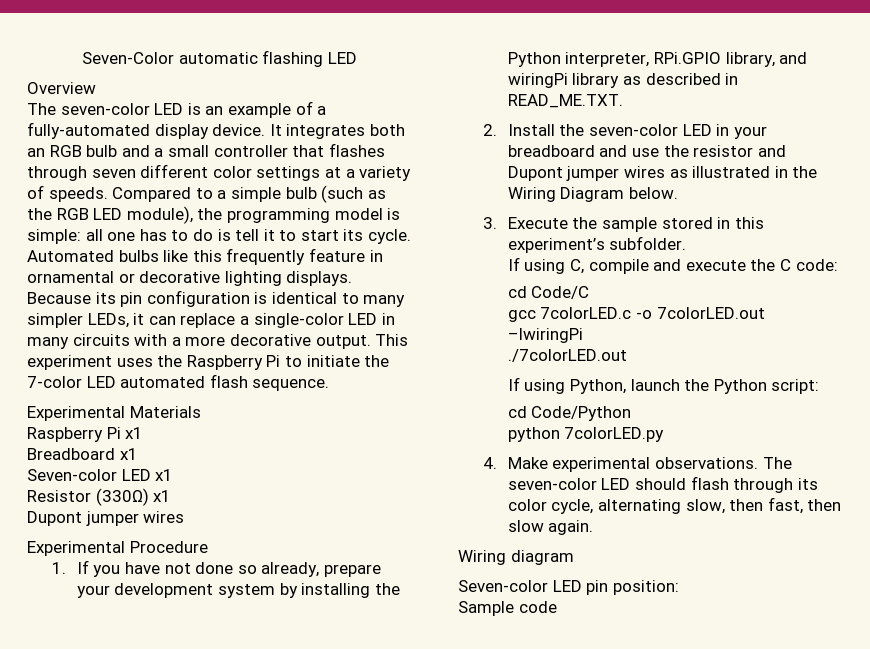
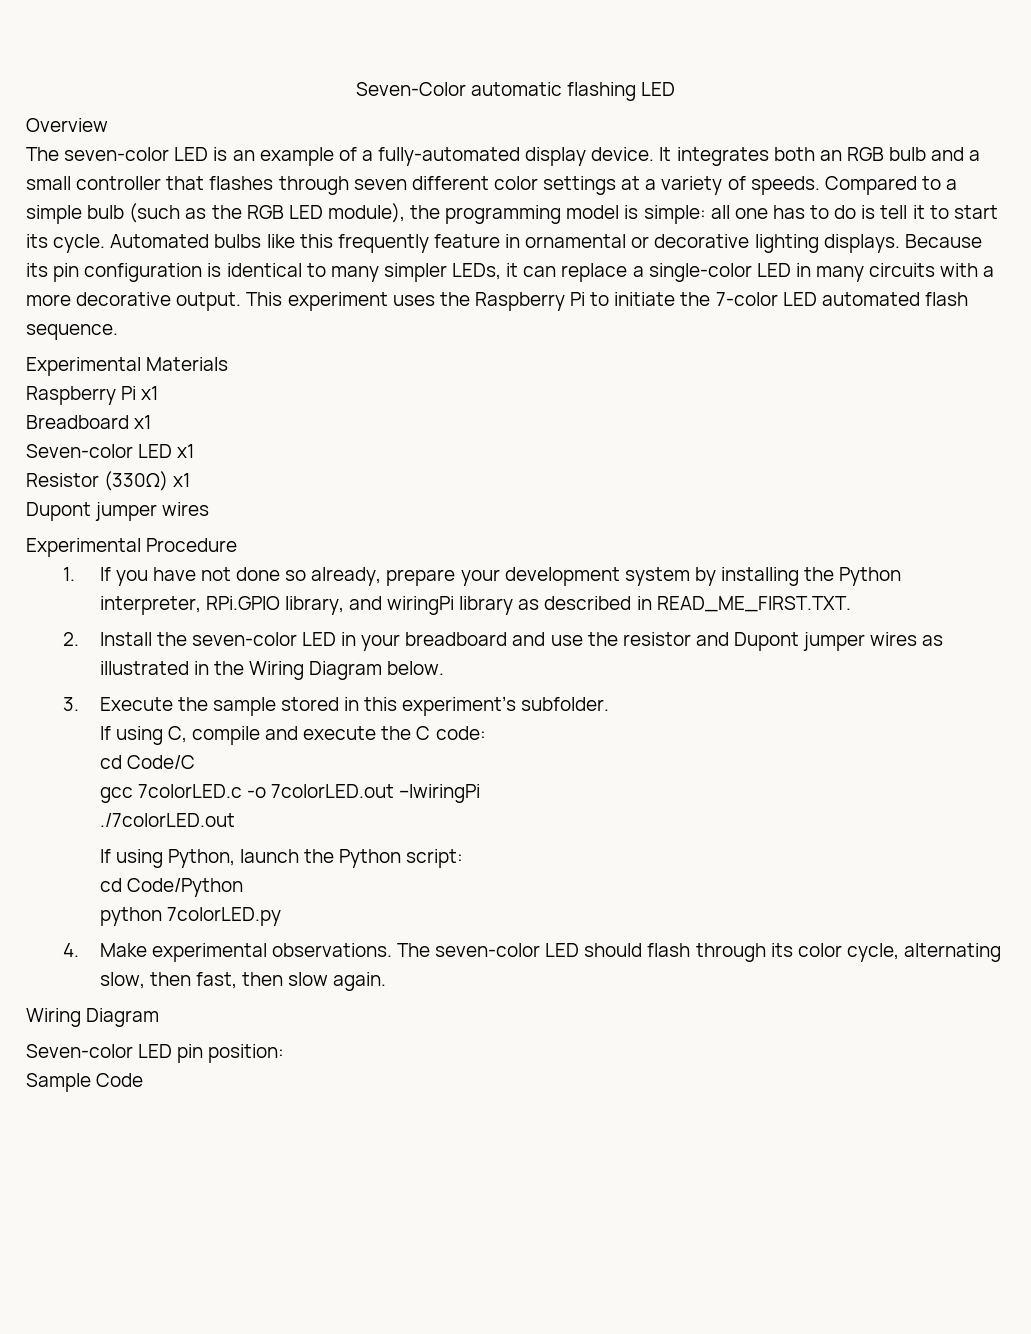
- 1. If you have not done so already, prepare your development system by installing the Python interpreter, RPi.GPIO library, and wiringPi library as described in READ_ME.TXT.
+ 1. If you have not done so already, prepare your development system by installing the Python interpreter, RPi.GPIO library, and wiringPi library as described in READ_ME_FIRST.TXT.
  The seven-color LED should flash through its color cycle, alternating slow, then fast, then slow again.
- Wiring diagram
+ Wiring Diagram
- Sample code
+ Sample Code

